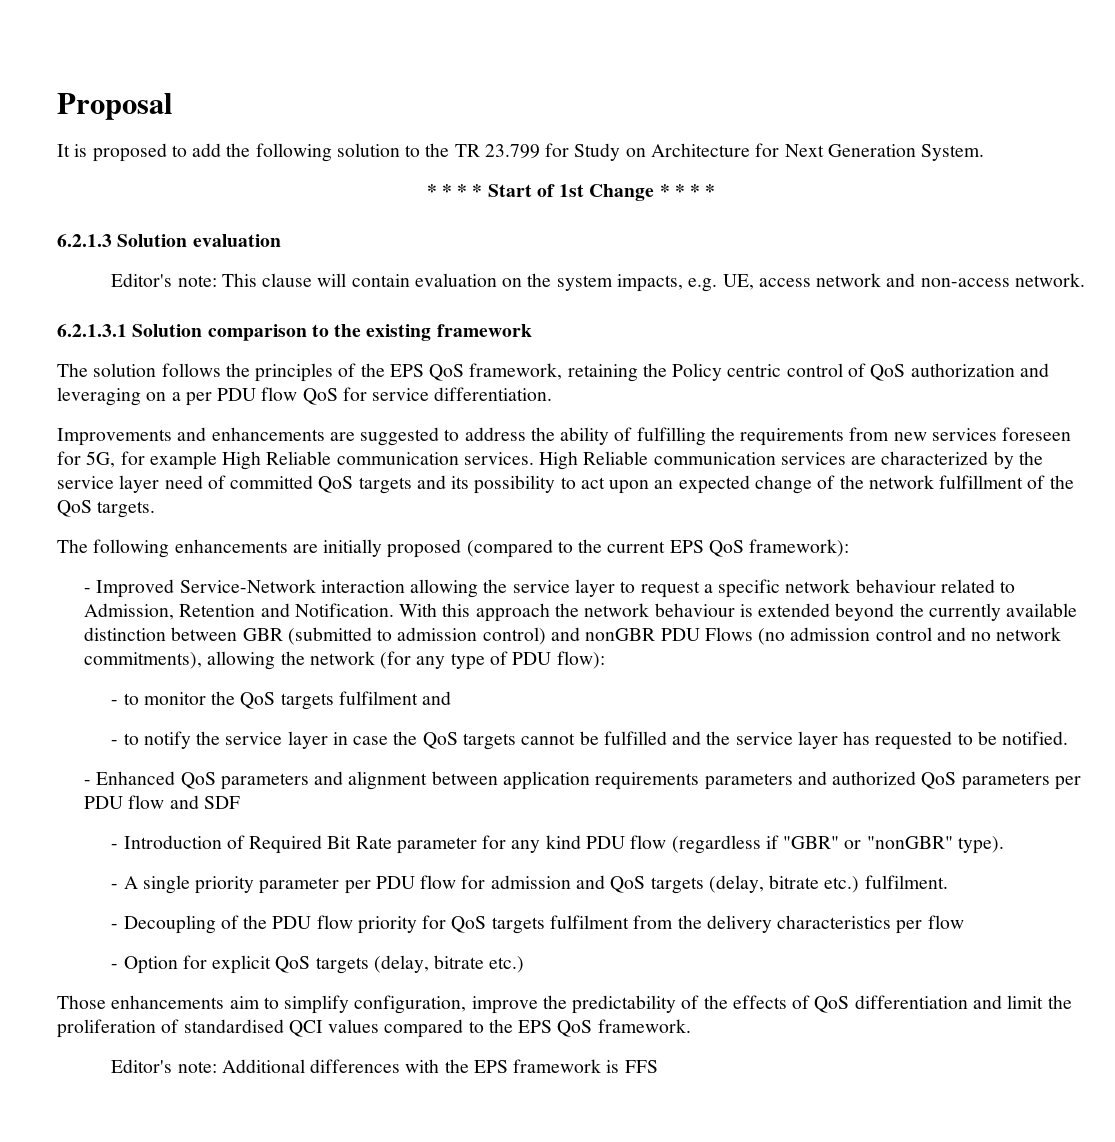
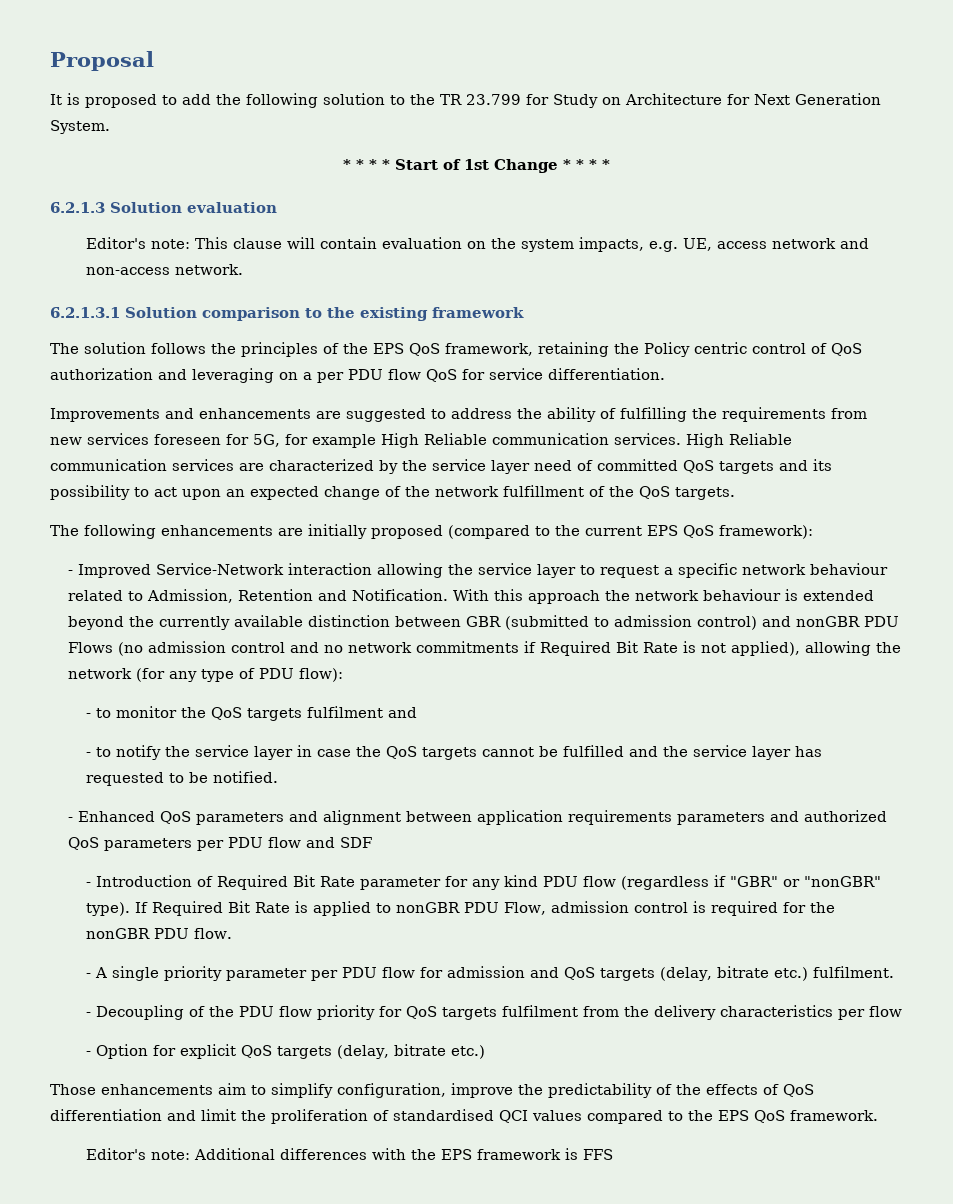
- With this approach the network behaviour is extended beyond the currently available distinction between GBR (submitted to admission control) and nonGBR PDU Flows (no admission control and no network commitments), allowing the network (for any type of PDU flow):
+ With this approach the network behaviour is extended beyond the currently available distinction between GBR (submitted to admission control) and nonGBR PDU Flows (no admission control and no network commitments if Required Bit Rate is not applied), allowing the network (for any type of PDU flow):
+ If Required Bit Rate is applied to nonGBR PDU Flow, admission control is required for the nonGBR PDU flow.

